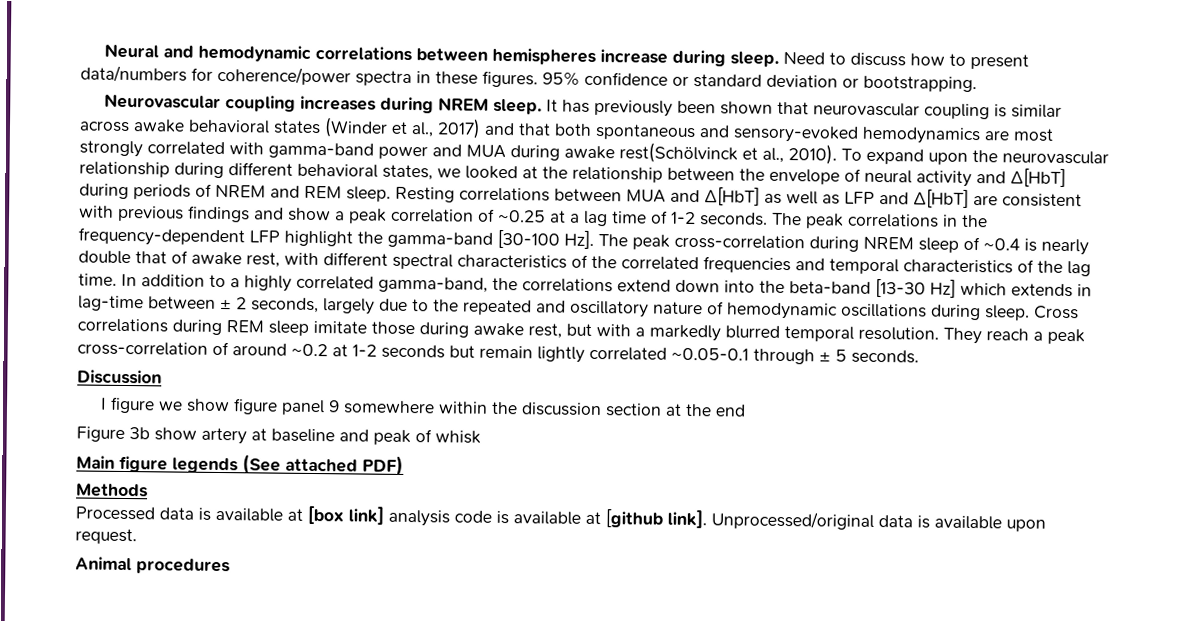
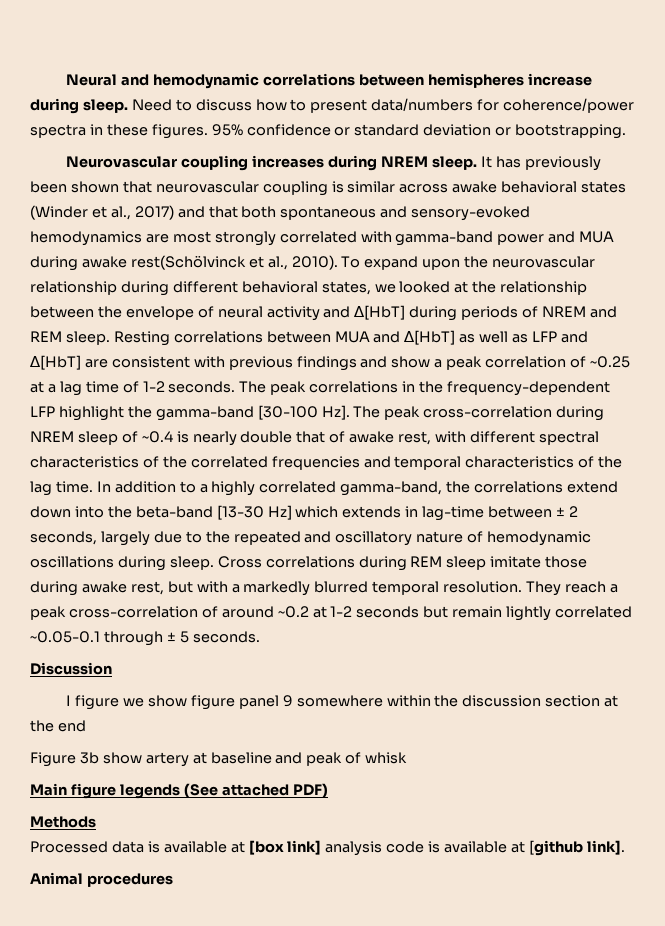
- To expand upon the neurovascular relationship during different behavioral states, we looked at the relationship between the envelope of neural activity and Δ[HbT] during periods of NREM and REM sleep.
+ To expand upon the neurovascular relationship during different behavioral states, we looked at the relationship between the envelope of neural activity and ∆[HbT] during periods of NREM and REM sleep.
- Resting correlations between MUA and Δ[HbT] as well as LFP and Δ[HbT] are consistent with previous findings and show a peak correlation of ~0.25 at a lag time of 1-2 seconds.
+ Resting correlations between MUA and ∆[HbT] as well as LFP and ∆[HbT] are consistent with previous findings and show a peak correlation of ~0.25 at a lag time of 1-2 seconds.
- Unprocessed/original data is available upon request.

